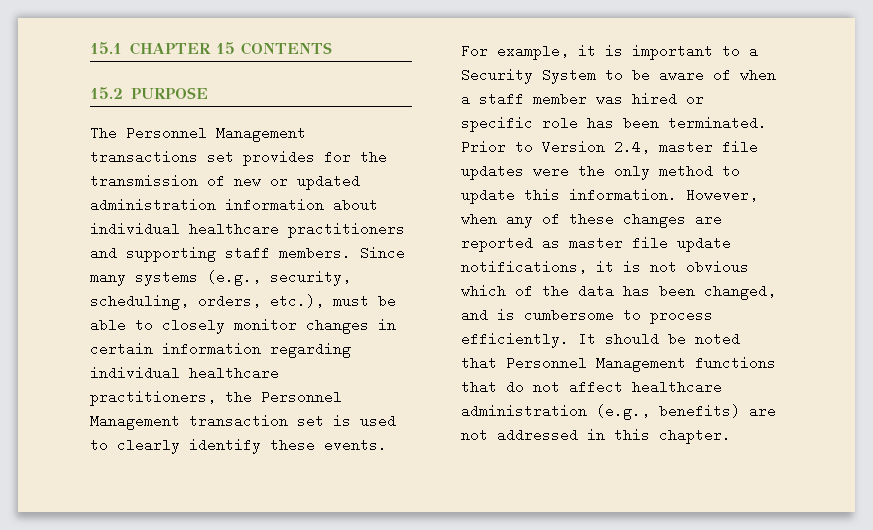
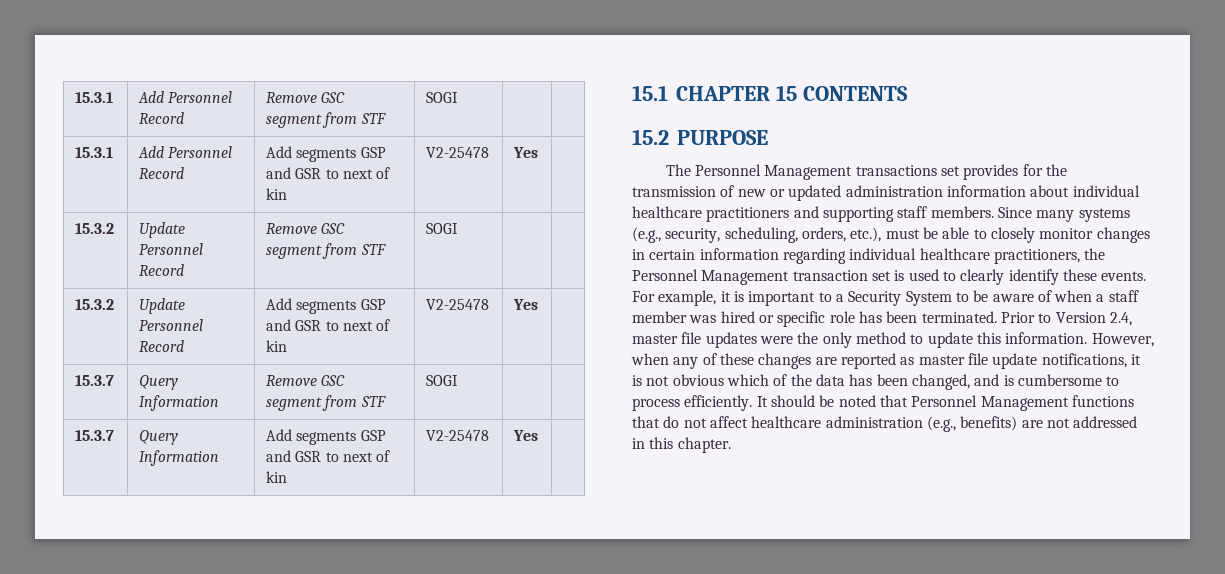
+ 15.3.1 | Add Personnel Record | Remove GSC segment from STF | SOGI | |
+ 15.3.1 | Add Personnel Record | Add segments GSP and GSR to next of kin | V2-25478 | Yes |
+ 15.3.2 | Update Personnel Record | Remove GSC segment from STF | SOGI | |
+ 15.3.2 | Update Personnel Record | Add segments GSP and GSR to next of kin | V2-25478 | Yes |
+ 15.3.7 | Query Information | Remove GSC segment from STF | SOGI | |
+ 15.3.7 | Query Information | Add segments GSP and GSR to next of kin | V2-25478 | Yes |

